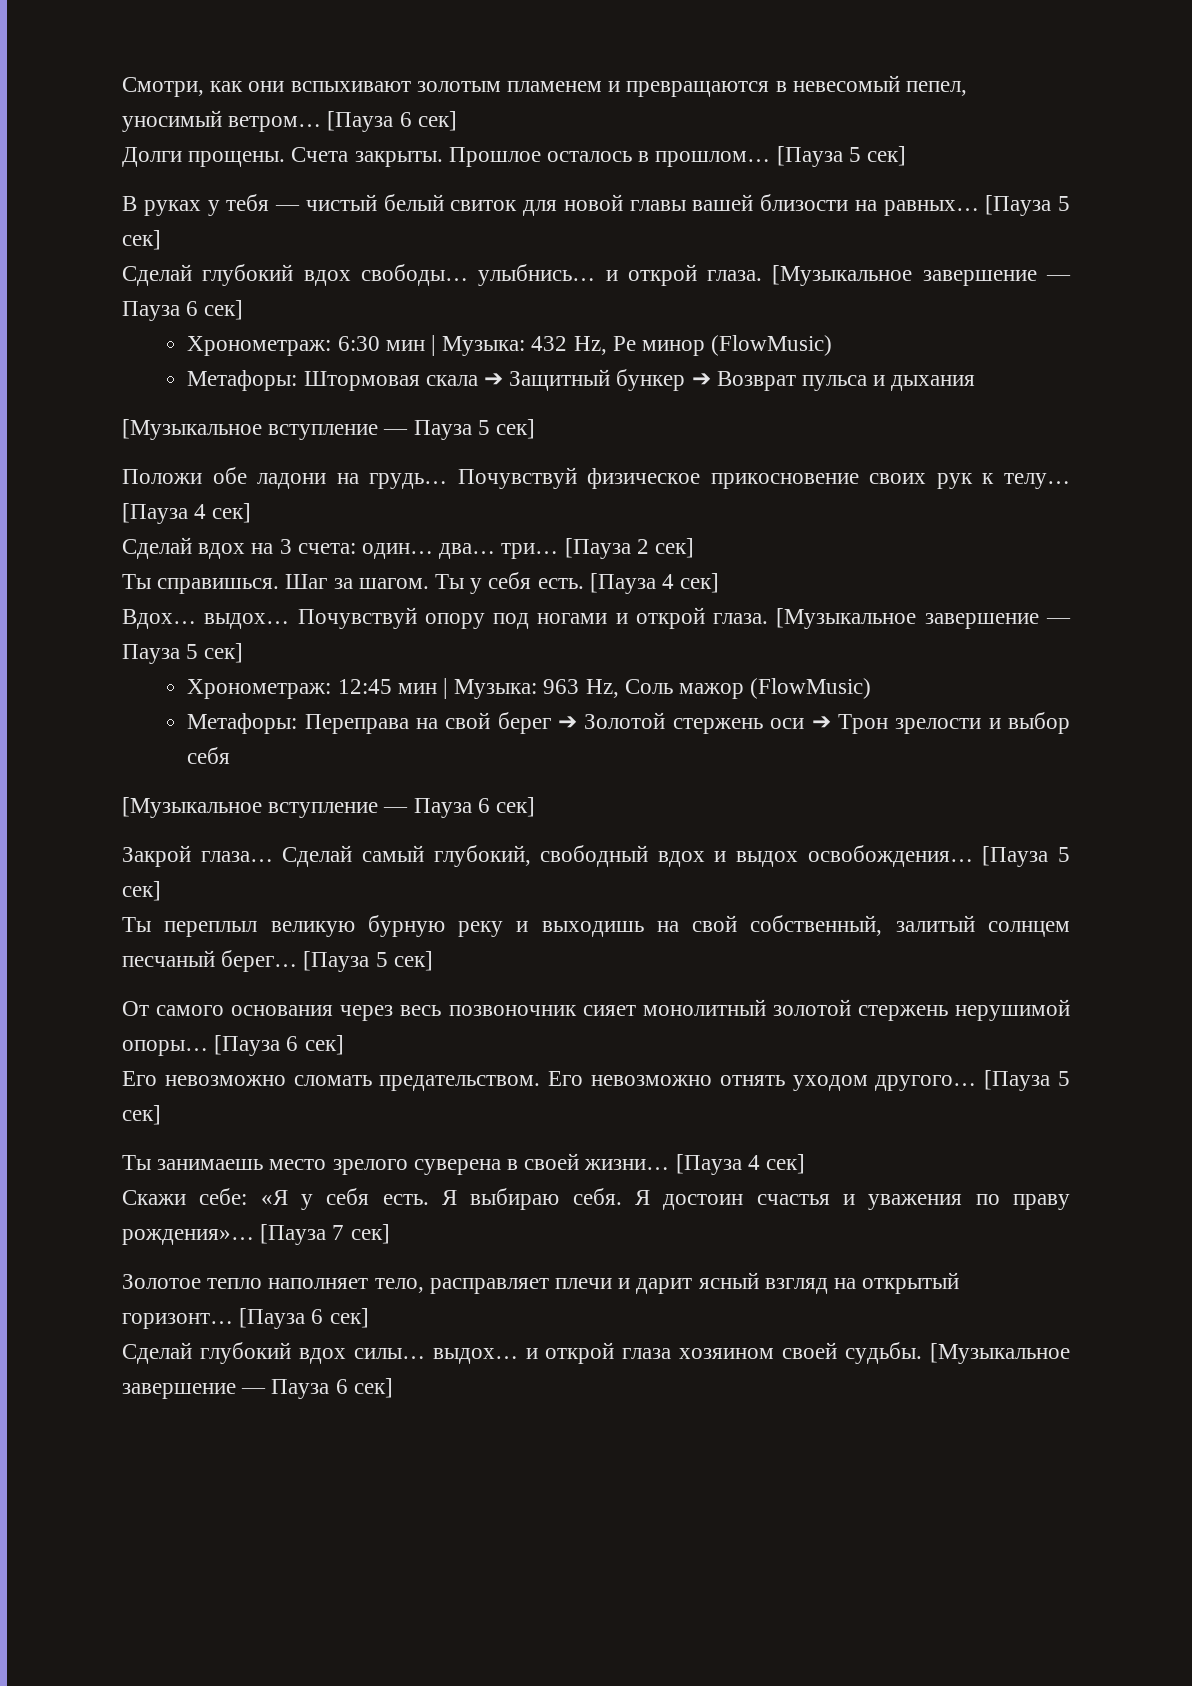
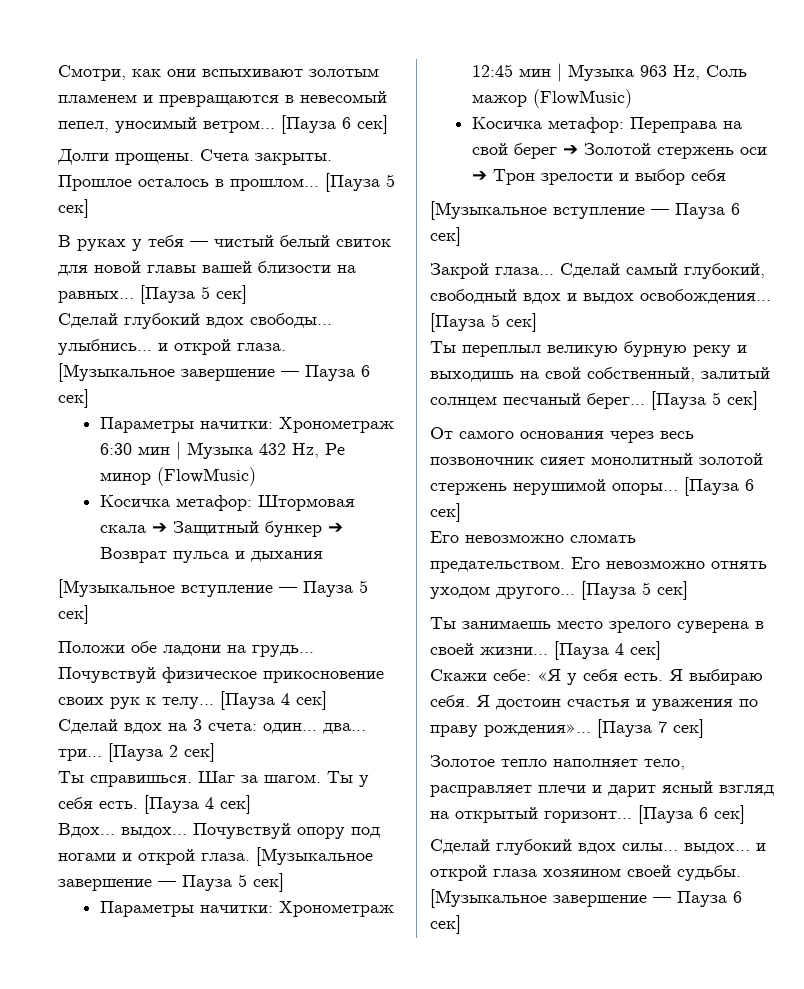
- Хронометраж: 6:30 мин | Музыка: 432 Hz, Ре минор (FlowMusic)
+ Параметры начитки: Хронометраж 6:30 мин | Музыка 432 Hz, Ре минор (FlowMusic)
- Метафоры: Штормовая скала ➔ Защитный бункер ➔ Возврат пульса и дыхания
+ Косичка метафор: Штормовая скала ➔ Защитный бункер ➔ Возврат пульса и дыхания
- Хронометраж: 12:45 мин | Музыка: 963 Hz, Соль мажор (FlowMusic)
+ Параметры начитки: Хронометраж 12:45 мин | Музыка 963 Hz, Соль мажор (FlowMusic)
- Метафоры: Переправа на свой берег ➔ Золотой стержень оси ➔ Трон зрелости и выбор себя
+ Косичка метафор: Переправа на свой берег ➔ Золотой стержень оси ➔ Трон зрелости и выбор себя

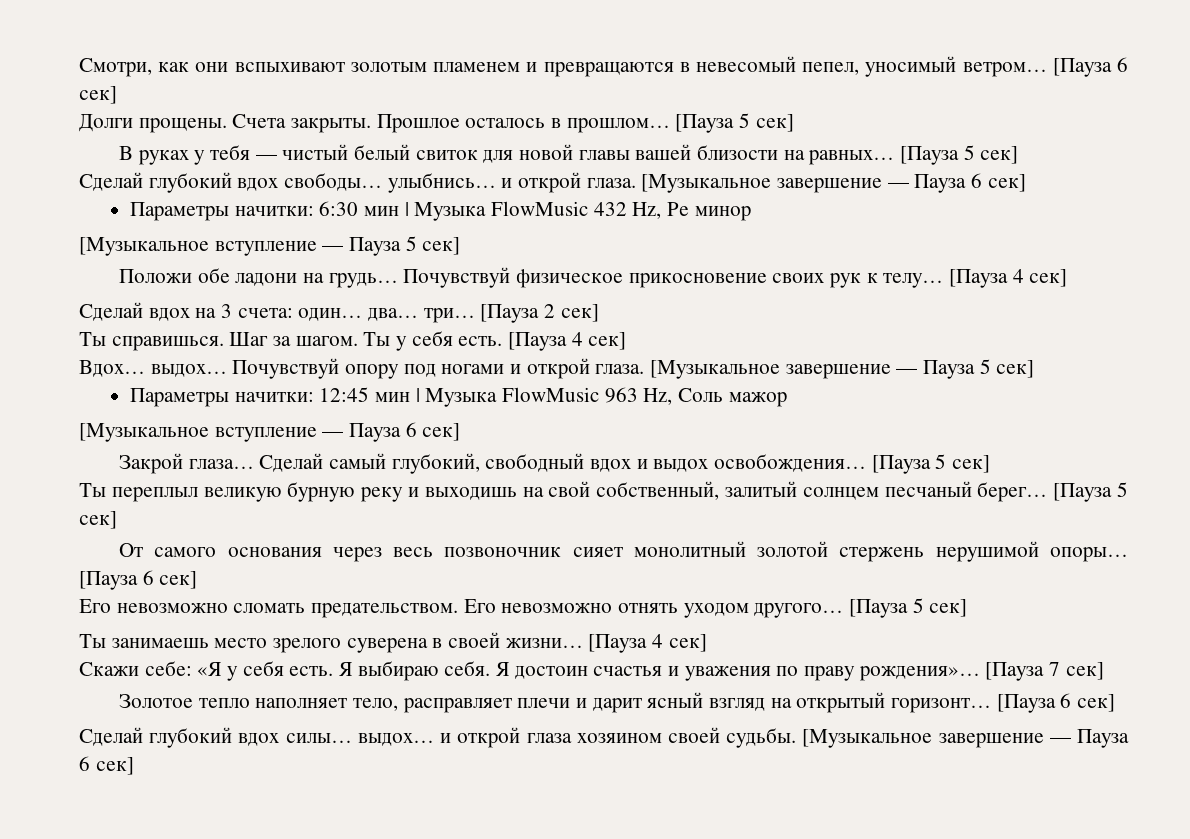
- Параметры начитки: Хронометраж 6:30 мин | Музыка 432 Hz, Ре минор (FlowMusic)
- Косичка метафор: Штормовая скала ➔ Защитный бункер ➔ Возврат пульса и дыхания
+ Параметры начитки: 6:30 мин | Музыка FlowMusic 432 Hz, Ре минор
- Параметры начитки: Хронометраж 12:45 мин | Музыка 963 Hz, Соль мажор (FlowMusic)
- Косичка метафор: Переправа на свой берег ➔ Золотой стержень оси ➔ Трон зрелости и выбор себя
+ Параметры начитки: 12:45 мин | Музыка FlowMusic 963 Hz, Соль мажор

